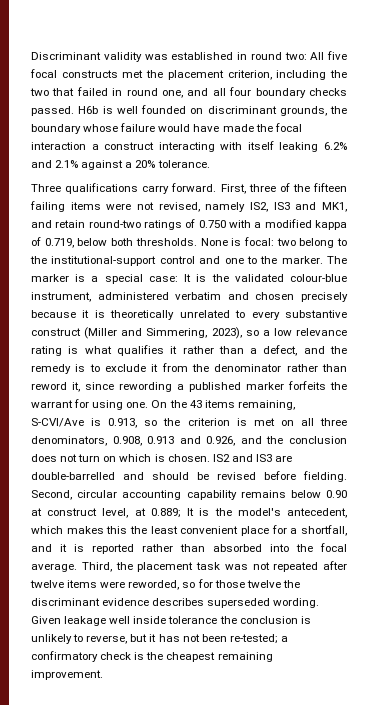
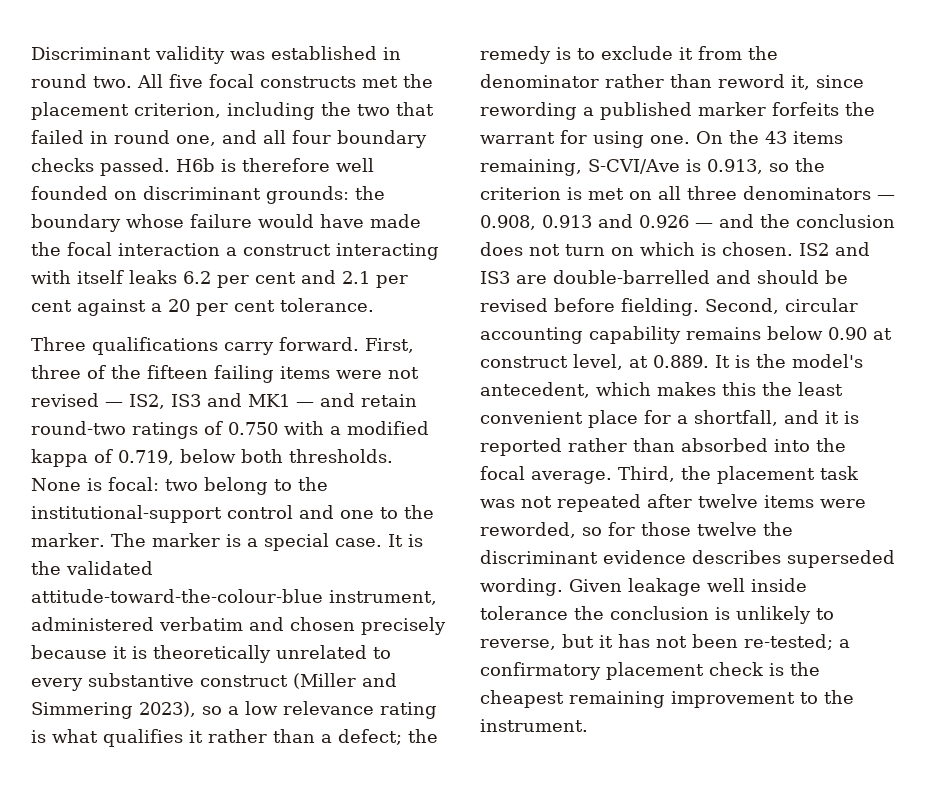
- Discriminant validity was established in round two: All five focal constructs met the placement criterion, including the two that failed in round one, and all four boundary checks passed.
+ Discriminant validity was established in round two. All five focal constructs met the placement criterion, including the two that failed in round one, and all four boundary checks passed.
- H6b is well founded on discriminant grounds, the boundary whose failure would have made the focal interaction a construct interacting with itself leaking 6.2% and 2.1% against a 20% tolerance.
+ H6b is therefore well founded on discriminant grounds: the boundary whose failure would have made the focal interaction a construct interacting with itself leaks 6.2 per cent and 2.1 per cent against a 20 per cent tolerance.
- First, three of the fifteen failing items were not revised, namely IS2, IS3 and MK1, and retain round-two ratings of 0.750 with a modified kappa of 0.719, below both thresholds.
+ First, three of the fifteen failing items were not revised — IS2, IS3 and MK1 — and retain round-two ratings of 0.750 with a modified kappa of 0.719, below both thresholds.
- The marker is a special case:
+ The marker is a special case.
- It is the validated colour-blue instrument, administered verbatim and chosen precisely because it is theoretically unrelated to every substantive construct (Miller and Simmering, 2023), so a low relevance rating is what qualifies it rather than a defect, and the remedy is to exclude it from the denominator rather than reword it, since rewording a published marker forfeits the warrant for using one.
+ It is the validated attitude-toward-the-colour-blue instrument, administered verbatim and chosen precisely because it is theoretically unrelated to every substantive construct (Miller and Simmering 2023), so a low relevance rating is what qualifies it rather than a defect; the remedy is to exclude it from the denominator rather than reword it, since rewording a published marker forfeits the warrant for using one.
- On the 43 items remaining, S-CVI/Ave is 0.913, so the criterion is met on all three denominators, 0.908, 0.913 and 0.926, and the conclusion does not turn on which is chosen.
+ On the 43 items remaining, S-CVI/Ave is 0.913, so the criterion is met on all three denominators — 0.908, 0.913 and 0.926 — and the conclusion does not turn on which is chosen.
- Second, circular accounting capability remains below 0.90 at construct level, at 0.889; It is the model's antecedent, which makes this the least convenient place for a shortfall, and it is reported rather than absorbed into the focal average.
+ Second, circular accounting capability remains below 0.90 at construct level, at 0.889. It is the model's antecedent, which makes this the least convenient place for a shortfall, and it is reported rather than absorbed into the focal average.
- Given leakage well inside tolerance the conclusion is unlikely to reverse, but it has not been re-tested; a confirmatory check is the cheapest remaining improvement.
+ Given leakage well inside tolerance the conclusion is unlikely to reverse, but it has not been re-tested; a confirmatory placement check is the cheapest remaining improvement to the instrument.

